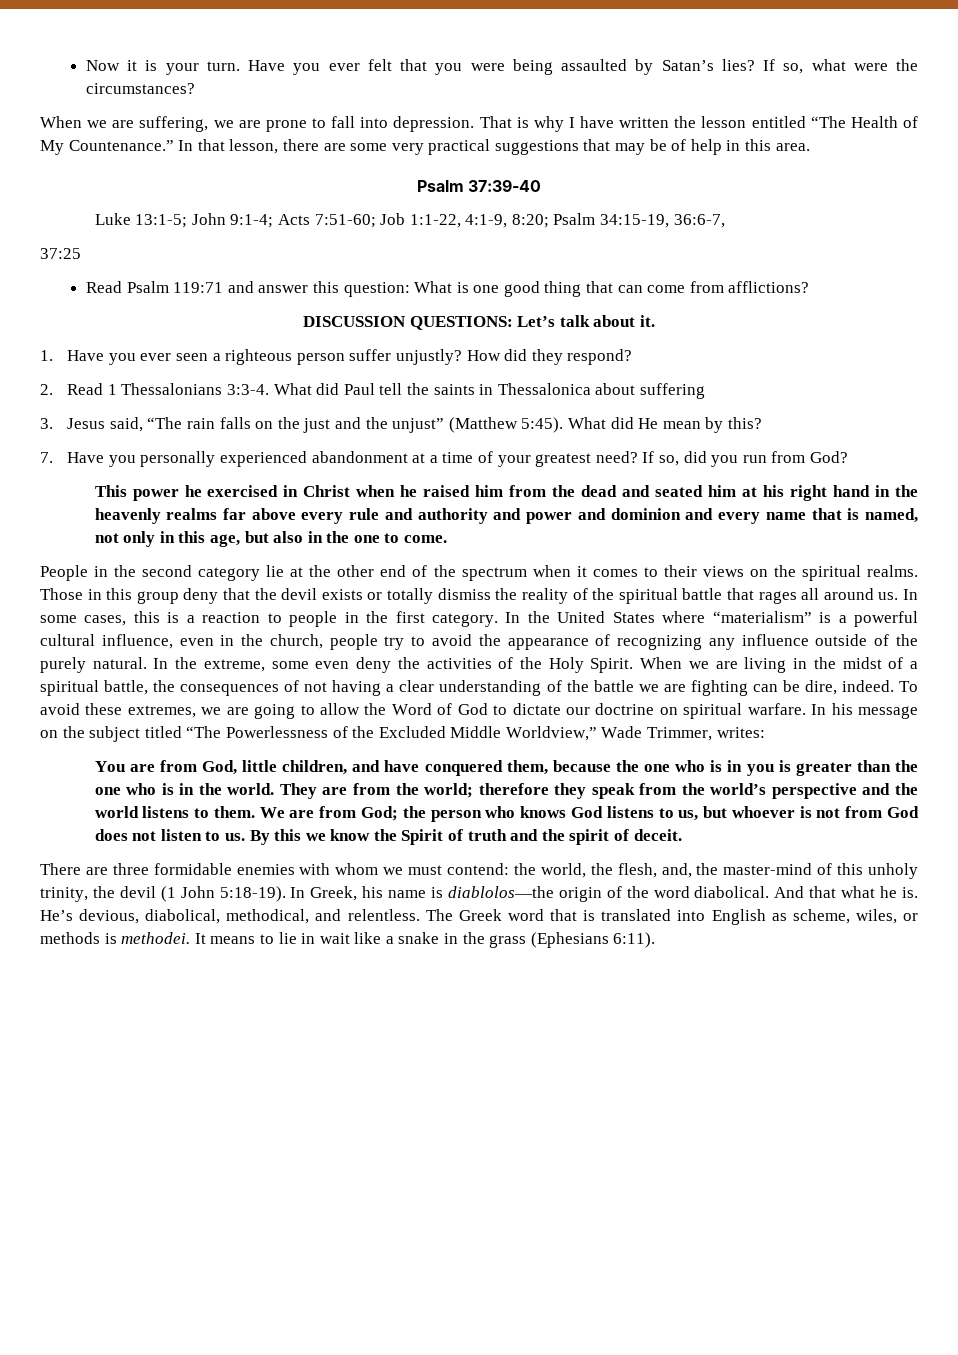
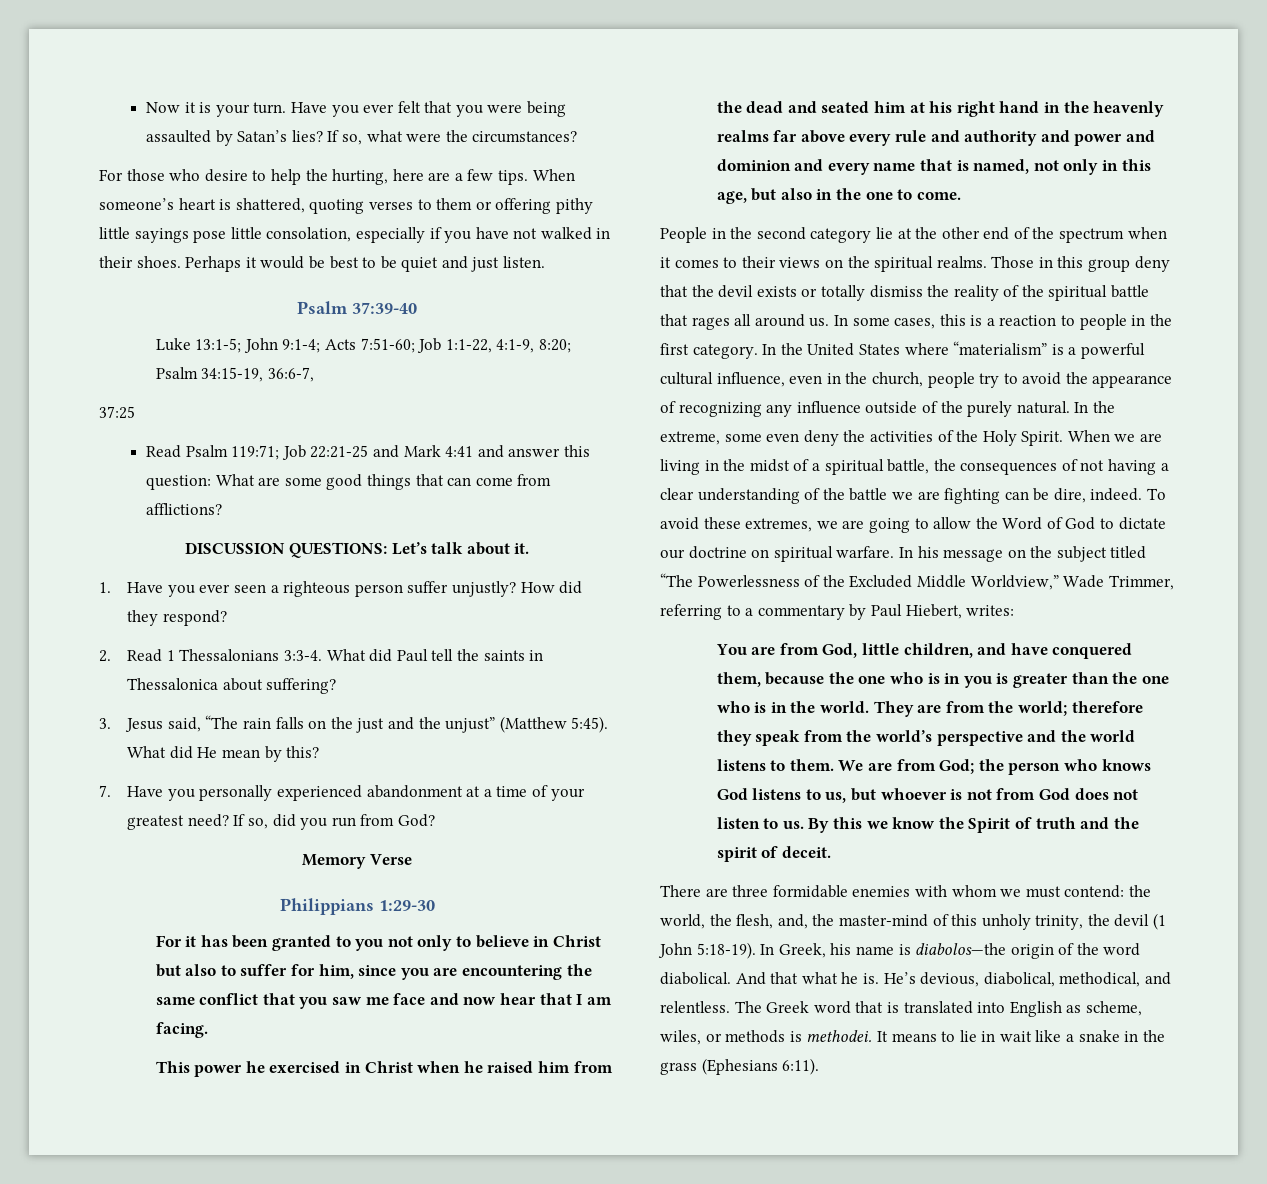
- When we are suffering, we are prone to fall into depression. That is why I have written the lesson entitled “The Health of My Countenance.” In that lesson, there are some very practical suggestions that may be of help in this area.
+ For those who desire to help the hurting, here are a few tips. When someone’s heart is shattered, quoting verses to them or offering pithy little sayings pose little consolation, especially if you have not walked in their shoes. Perhaps it would be best to be quiet and just listen.
- Read Psalm 119:71 and answer this question: What is one good thing that can come from afflictions?
+ Read Psalm 119:71; Job 22:21-25 and Mark 4:41 and answer this question: What are some good things that can come from afflictions?
- What did Paul tell the saints in Thessalonica about suffering
+ What did Paul tell the saints in Thessalonica about suffering?
+ Memory Verse
+ Philippians 1:29-30
+ For it has been granted to you not only to believe in Christ but also to suffer for him, since you are encountering the same conflict that you saw me face and now hear that I am facing.
- In his message on the subject titled “The Powerlessness of the Excluded Middle Worldview,” Wade Trimmer, writes:
+ In his message on the subject titled “The Powerlessness of the Excluded Middle Worldview,” Wade Trimmer, referring to a commentary by Paul Hiebert, writes:
- In Greek, his name is diablolos—the origin of the word diabolical.
+ In Greek, his name is diabolos—the origin of the word diabolical.

